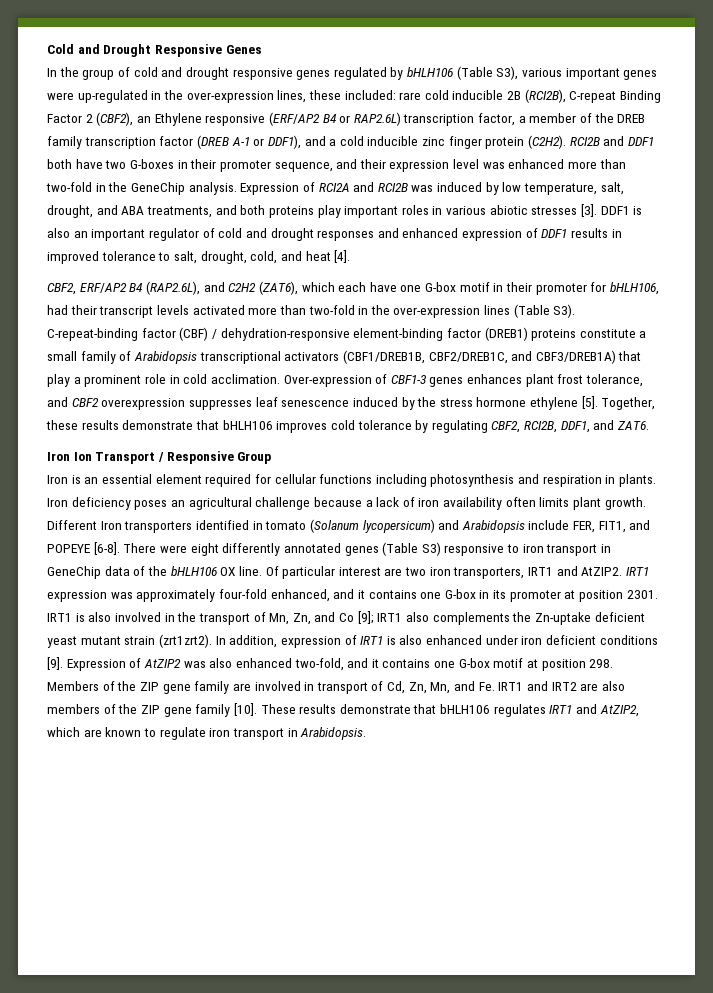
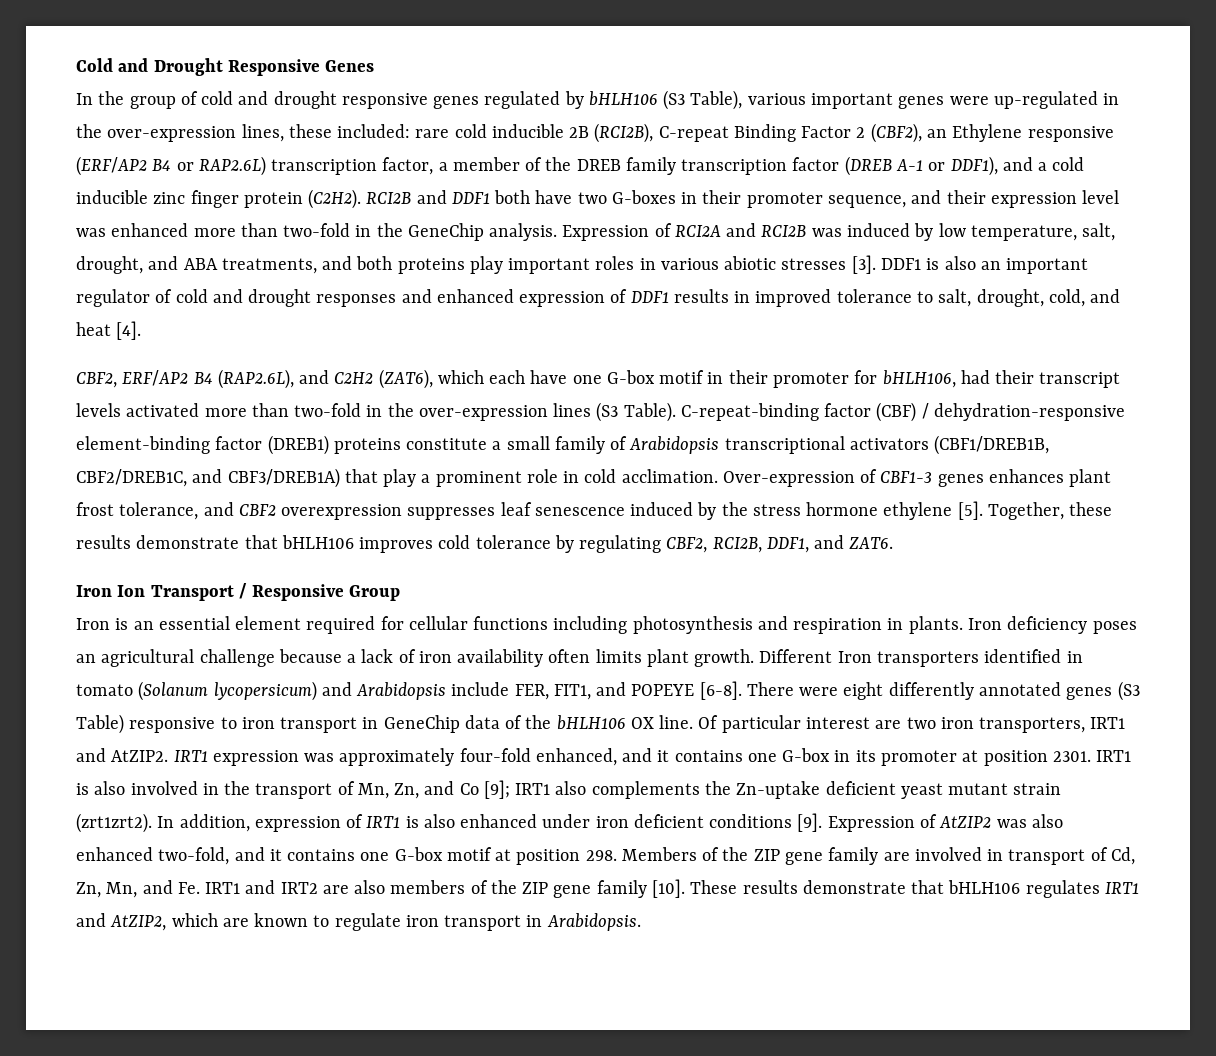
- In the group of cold and drought responsive genes regulated by bHLH106 (Table S3), various important genes were up-regulated in the over-expression lines, these included:
+ In the group of cold and drought responsive genes regulated by bHLH106 (S3 Table), various important genes were up-regulated in the over-expression lines, these included:
- CBF2, ERF/AP2 B4 (RAP2.6L), and C2H2 (ZAT6), which each have one G-box motif in their promoter for bHLH106, had their transcript levels activated more than two-fold in the over-expression lines (Table S3). C-repeat-binding factor (CBF) / dehydration-responsive element-binding factor (DREB1) proteins constitute a small family of Arabidopsis transcriptional activators (CBF1/DREB1B, CBF2/DREB1C, and CBF3/DREB1A) that play a prominent role in cold acclimation.
+ CBF2, ERF/AP2 B4 (RAP2.6L), and C2H2 (ZAT6), which each have one G-box motif in their promoter for bHLH106, had their transcript levels activated more than two-fold in the over-expression lines (S3 Table). C-repeat-binding factor (CBF) / dehydration-responsive element-binding factor (DREB1) proteins constitute a small family of Arabidopsis transcriptional activators (CBF1/DREB1B, CBF2/DREB1C, and CBF3/DREB1A) that play a prominent role in cold acclimation.
- There were eight differently annotated genes (Table S3) responsive to iron transport in GeneChip data of the bHLH106 OX line.
+ There were eight differently annotated genes (S3 Table) responsive to iron transport in GeneChip data of the bHLH106 OX line.

